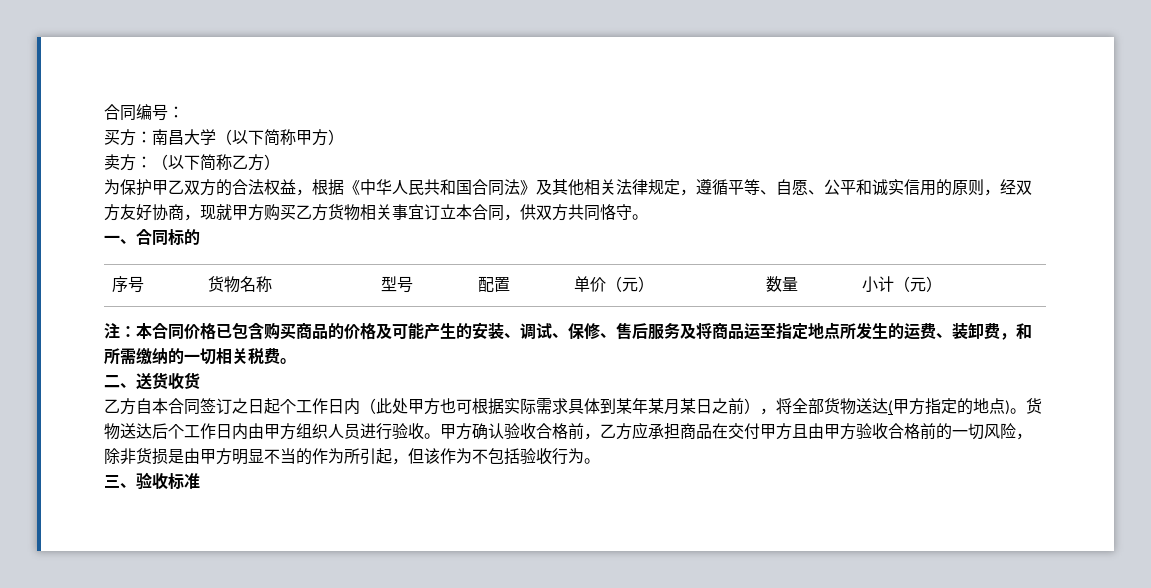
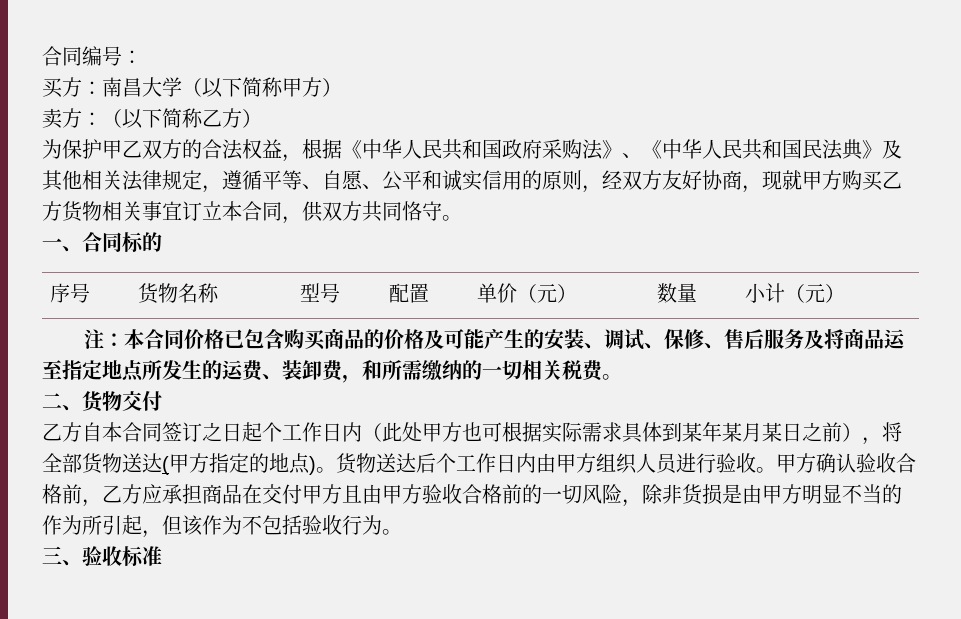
- 为保护甲乙双方的合法权益，根据《中华人民共和国合同法》及其他相关法律规定，遵循平等、自愿、公平和诚实信用的原则，经双方友好协商，现就甲方购买乙方货物相关事宜订立本合同，供双方共同恪守。
+ 为保护甲乙双方的合法权益，根据《中华人民共和国政府采购法》、《中华人民共和国民法典》及其他相关法律规定，遵循平等、自愿、公平和诚实信用的原则，经双方友好协商，现就甲方购买乙方货物相关事宜订立本合同，供双方共同恪守。
- 二、送货收货
+ 二、货物交付

